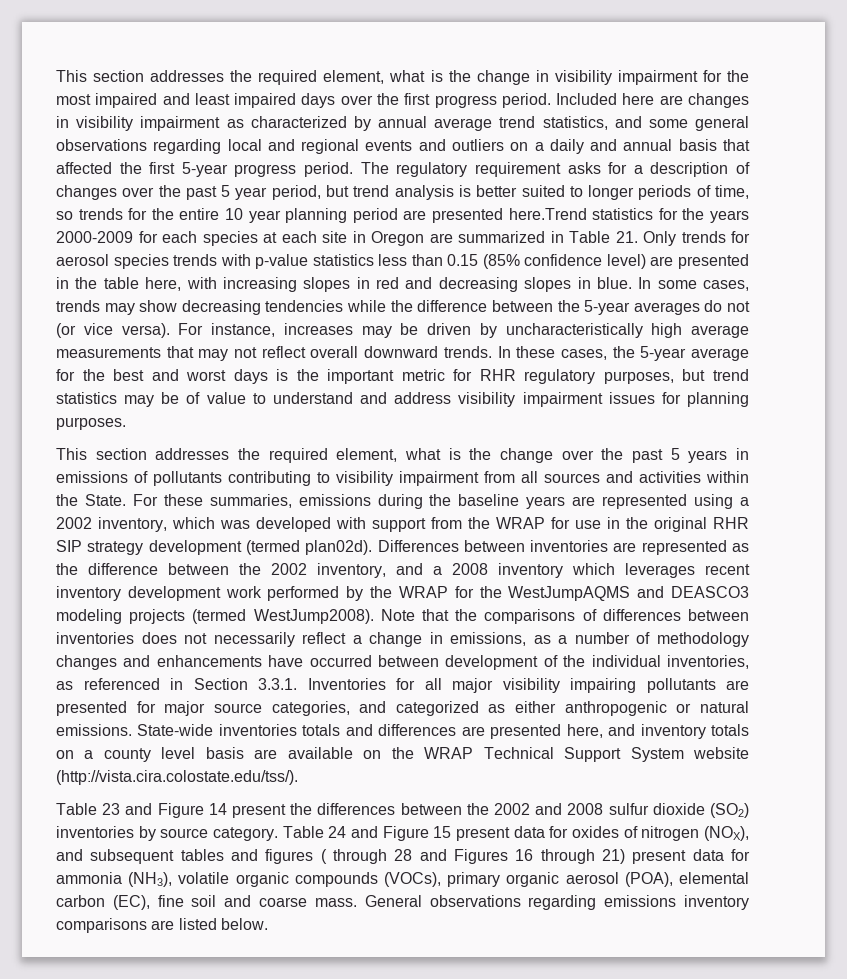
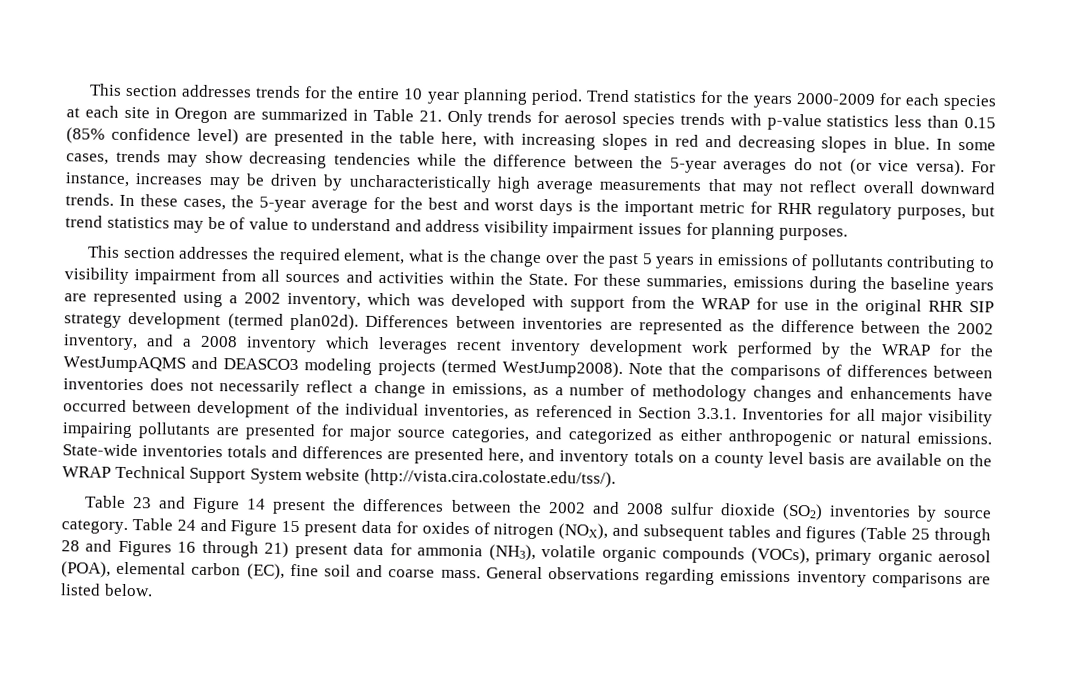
- This section addresses the required element, what is the change in visibility impairment for the most impaired and least impaired days over the first progress period. Included here are changes in visibility impairment as characterized by annual average trend statistics, and some general observations regarding local and regional events and outliers on a daily and annual basis that affected the first 5-year progress period. The regulatory requirement asks for a description of changes over the past 5 year period, but trend analysis is better suited to longer periods of time, so trends for the entire 10 year planning period are presented here.Trend statistics for the years 2000-2009 for each species at each site in Oregon are summarized in Table 21. Only trends for aerosol species trends with p-value statistics less than 0.15 (85% confidence level) are presented in the table here, with increasing slopes in red and decreasing slopes in blue.
+ This section addresses trends for the entire 10 year planning period. Trend statistics for the years 2000-2009 for each species at each site in Oregon are summarized in Table 21. Only trends for aerosol species trends with p-value statistics less than 0.15 (85% confidence level) are presented in the table here, with increasing slopes in red and decreasing slopes in blue.
- Table 24 and Figure 15 present data for oxides of nitrogen (NOX), and subsequent tables and figures ( through 28 and Figures 16 through 21) present data for ammonia (NH3), volatile organic compounds (VOCs), primary organic aerosol (POA), elemental carbon (EC), fine soil and coarse mass.
+ Table 24 and Figure 15 present data for oxides of nitrogen (NOX), and subsequent tables and figures (Table 25 through 28 and Figures 16 through 21) present data for ammonia (NH3), volatile organic compounds (VOCs), primary organic aerosol (POA), elemental carbon (EC), fine soil and coarse mass.

